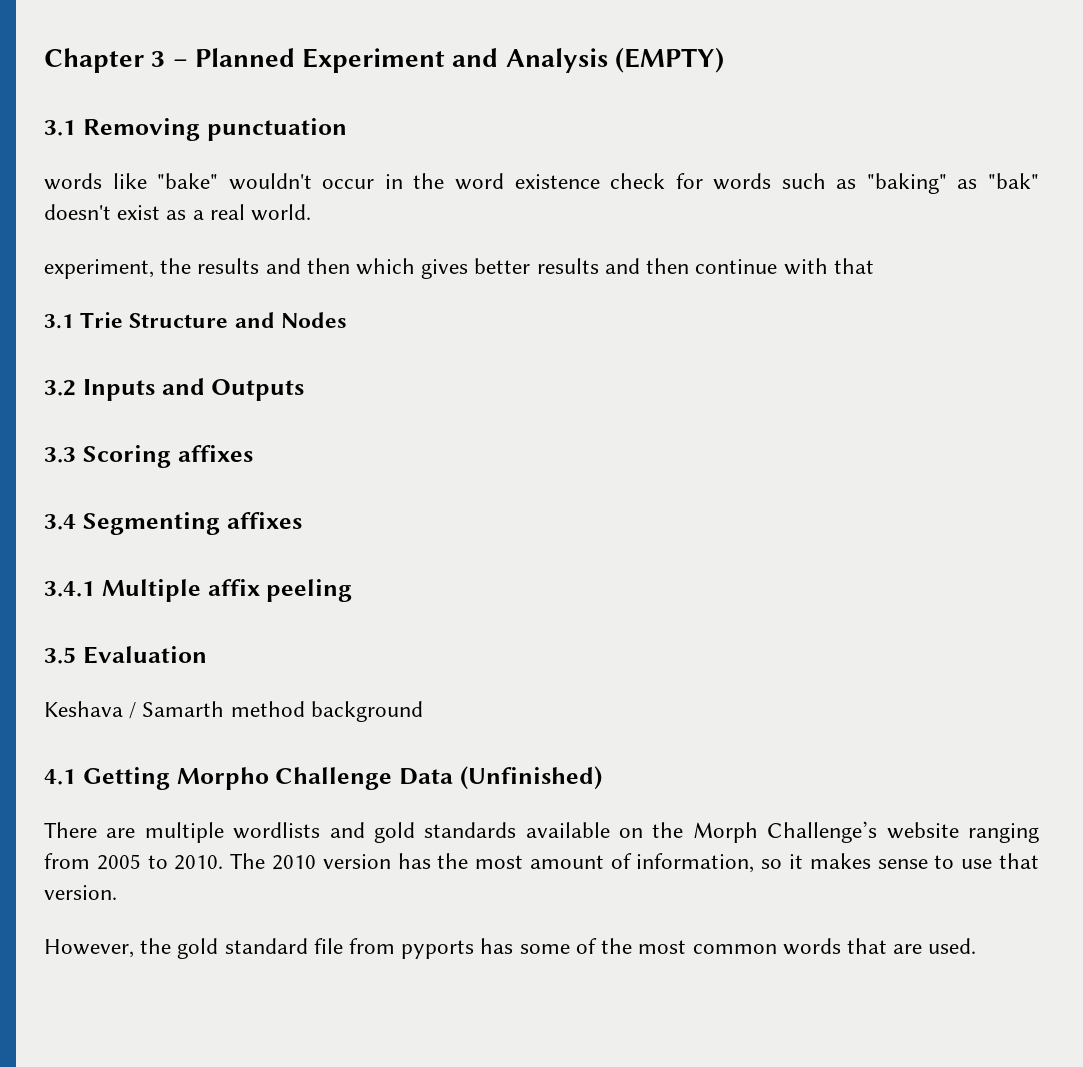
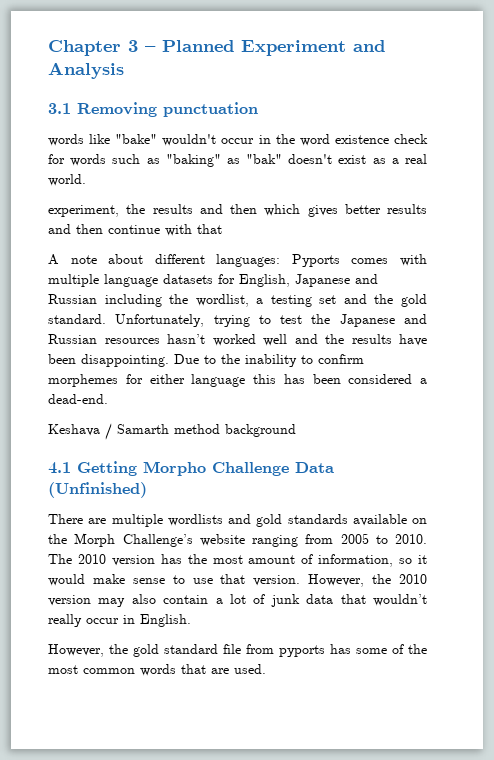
- Chapter 3 – Planned Experiment and Analysis (EMPTY)
+ Chapter 3 – Planned Experiment and Analysis
- 3.1 Trie Structure and Nodes
- 3.2 Inputs and Outputs
- 3.3 Scoring affixes
- 3.4 Segmenting affixes
- 3.4.1 Multiple affix peeling
- 3.5 Evaluation
+ A note about different languages: Pyports comes with multiple language datasets for English, Japanese and Russian including the wordlist, a testing set and the gold standard. Unfortunately, trying to test the Japanese and Russian resources hasn’t worked well and the results have been disappointing. Due to the inability to confirm morphemes for either language this has been considered a dead-end.
- The 2010 version has the most amount of information, so it makes sense to use that version.
+ The 2010 version has the most amount of information, so it would make sense to use that version. However, the 2010 version may also contain a lot of junk data that wouldn’t really occur in English.

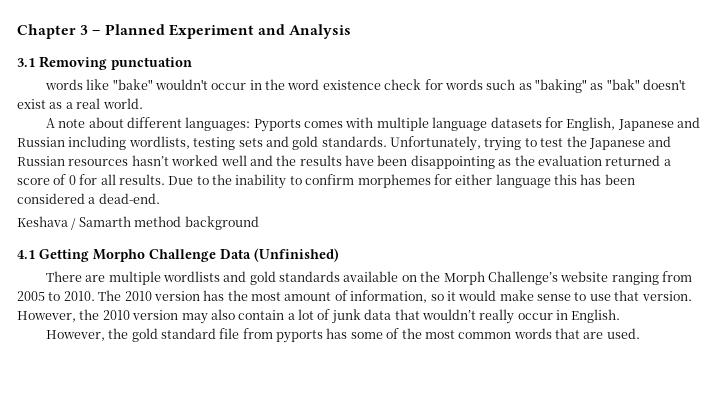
- experiment, the results and then which gives better results and then continue with that
- A note about different languages: Pyports comes with multiple language datasets for English, Japanese and Russian including the wordlist, a testing set and the gold standard.
+ A note about different languages: Pyports comes with multiple language datasets for English, Japanese and Russian including wordlists, testing sets and gold standards.
- Unfortunately, trying to test the Japanese and Russian resources hasn’t worked well and the results have been disappointing.
+ Unfortunately, trying to test the Japanese and Russian resources hasn’t worked well and the results have been disappointing as the evaluation returned a score of 0 for all results.

